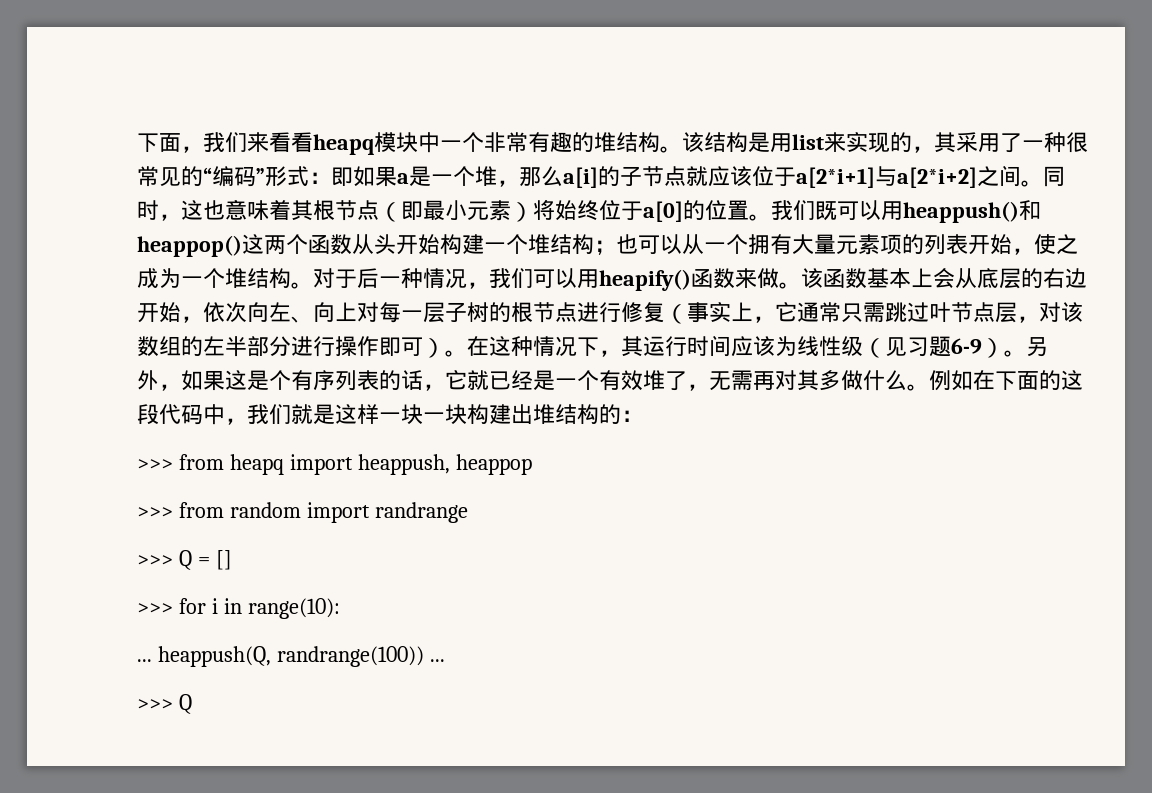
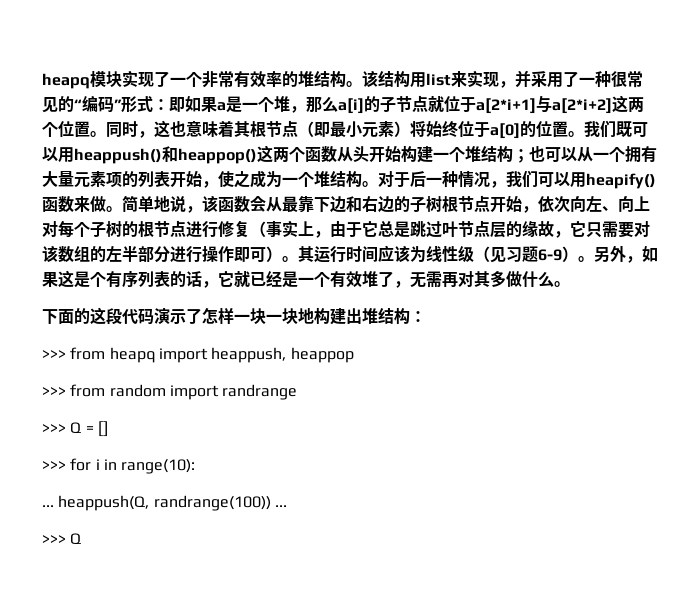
- 下面，我们来看看heapq模块中一个非常有趣的堆结构。
+ heapq模块实现了一个非常有效率的堆结构。
- 该结构是用list来实现的，其采用了一种很常见的“编码”形式：即如果a是一个堆，那么a[i]的子节点就应该位于a[2*i+1]与a[2*i+2]之间。
+ 该结构用list来实现，并采用了一种很常见的“编码”形式：即如果a是一个堆，那么a[i]的子节点就位于a[2*i+1]与a[2*i+2]这两个位置。
- 该函数基本上会从底层的右边开始，依次向左、向上对每一层子树的根节点进行修复（事实上，它通常只需跳过叶节点层，对该数组的左半部分进行操作即可）。
+ 简单地说，该函数会从最靠下边和右边的子树根节点开始，依次向左、向上对每个子树的根节点进行修复（事实上，由于它总是跳过叶节点层的缘故，它只需要对该数组的左半部分进行操作即可）。
- 在这种情况下，其运行时间应该为线性级（见习题6-9）。
+ 其运行时间应该为线性级（见习题6-9）。
- 另外，如果这是个有序列表的话，它就已经是一个有效堆了，无需再对其多做什么。例如在下面的这段代码中，我们就是这样一块一块构建出堆结构的：
+ 另外，如果这是个有序列表的话，它就已经是一个有效堆了，无需再对其多做什么。
+ 下面的这段代码演示了怎样一块一块地构建出堆结构：

